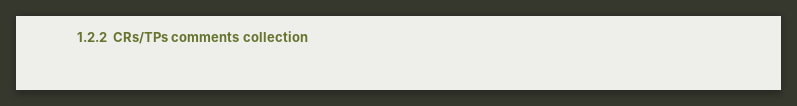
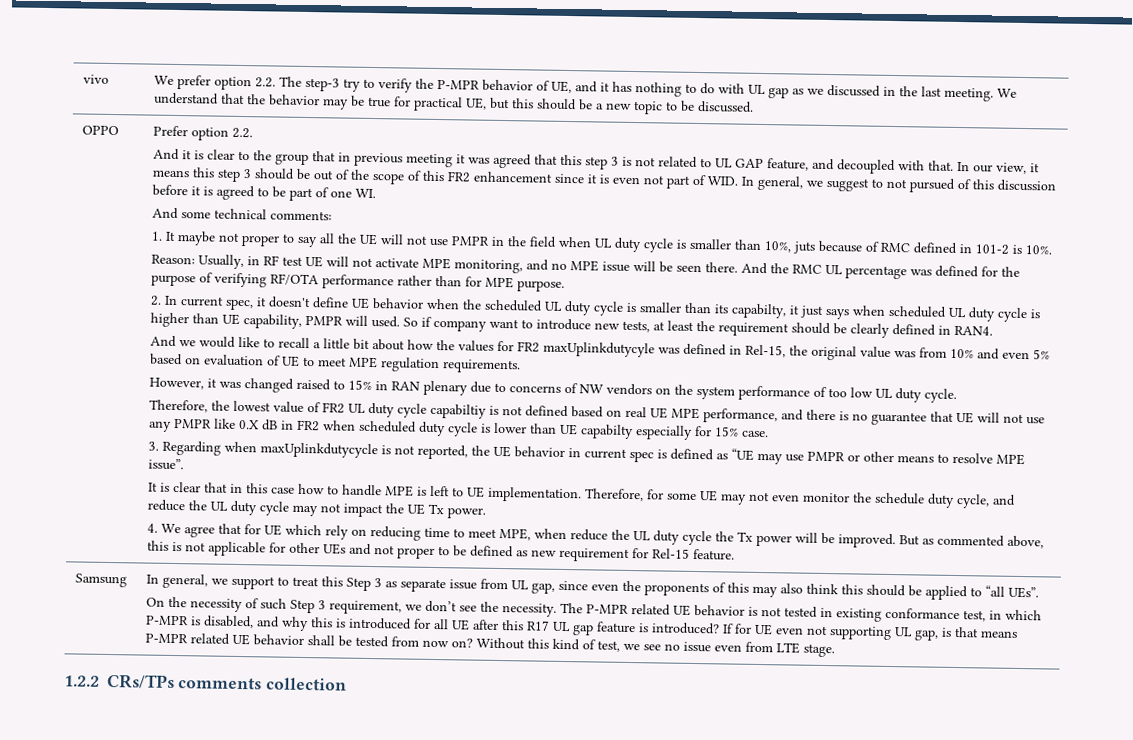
+ vivo | We prefer option 2.2. The step-3 try to verify the P-MPR behavior of UE, and it has nothing to do with UL gap as we discussed in the last meeting. We understand that the behavior may be true for practical UE, but this should be a new topic to be discussed.
+ OPPO | Prefer option 2.2.
+ And it is clear to the group that in previous meeting it was agreed that this step 3 is not related to UL GAP feature, and decoupled with that. In our view, it means this step 3 should be out of the scope of this FR2 enhancement since it is even not part of WID. In general, we suggest to not pursued of this discussion before it is agreed to be part of one WI.
+ And some technical comments:
+ 1. It maybe not proper to say all the UE will not use PMPR in the field when UL duty cycle is smaller than 10%, juts because of RMC defined in 101-2 is 10%.
+ Reason: Usually, in RF test UE will not activate MPE monitoring, and no MPE issue will be seen there. And the RMC UL percentage was defined for the purpose of verifying RF/OTA performance rather than for MPE purpose.
+ 2. In current spec, it doesn't define UE behavior when the scheduled UL duty cycle is smaller than its capabilty, it just says when scheduled UL duty cycle is higher than UE capability, PMPR will used. So if company want to introduce new tests, at least the requirement should be clearly defined in RAN4.
+ And we would like to recall a little bit about how the values for FR2 maxUplinkdutycyle was defined in Rel-15, the original value was from 10% and even 5% based on evaluation of UE to meet MPE regulation requirements.
+ However, it was changed raised to 15% in RAN plenary due to concerns of NW vendors on the system performance of too low UL duty cycle.
+ Therefore, the lowest value of FR2 UL duty cycle capabiltiy is not defined based on real UE MPE performance, and there is no guarantee that UE will not use any PMPR like 0.X dB in FR2 when scheduled duty cycle is lower than UE capabilty especially for 15% case.
+ 3. Regarding when maxUplinkdutycycle is not reported, the UE behavior in current spec is defined as “UE may use PMPR or other means to resolve MPE issue”.
+ It is clear that in this case how to handle MPE is left to UE implementation. Therefore, for some UE may not even monitor the schedule duty cycle, and reduce the UL duty cycle may not impact the UE Tx power.
+ 4. We agree that for UE which rely on reducing time to meet MPE, when reduce the UL duty cycle the Tx power will be improved. But as commented above, this is not applicable for other UEs and not proper to be defined as new requirement for Rel-15 feature.
+ Samsung | In general, we support to treat this Step 3 as separate issue from UL gap, since even the proponents of this may also think this should be applied to “all UEs”.
+ On the necessity of such Step 3 requirement, we don’t see the necessity. The P-MPR related UE behavior is not tested in existing conformance test, in which P-MPR is disabled, and why this is introduced for all UE after this R17 UL gap feature is introduced? If for UE even not supporting UL gap, is that means P-MPR related UE behavior shall be tested from now on? Without this kind of test, we see no issue even from LTE stage.

